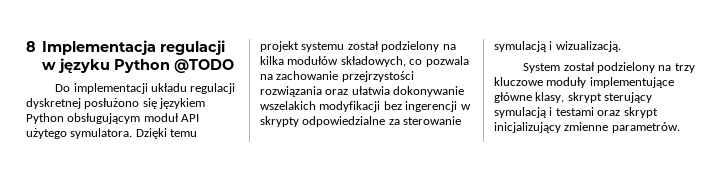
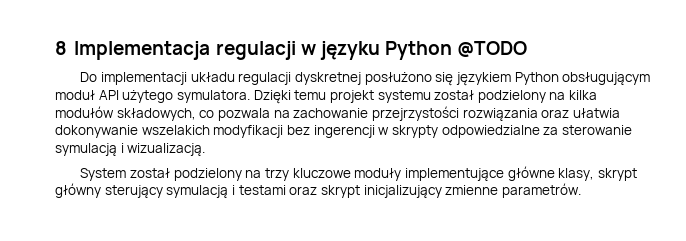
- System został podzielony na trzy kluczowe moduły implementujące główne klasy, skrypt sterujący symulacją i testami oraz skrypt inicjalizujący zmienne parametrów.
+ System został podzielony na trzy kluczowe moduły implementujące główne klasy, skrypt główny sterujący symulacją i testami oraz skrypt inicjalizujący zmienne parametrów.

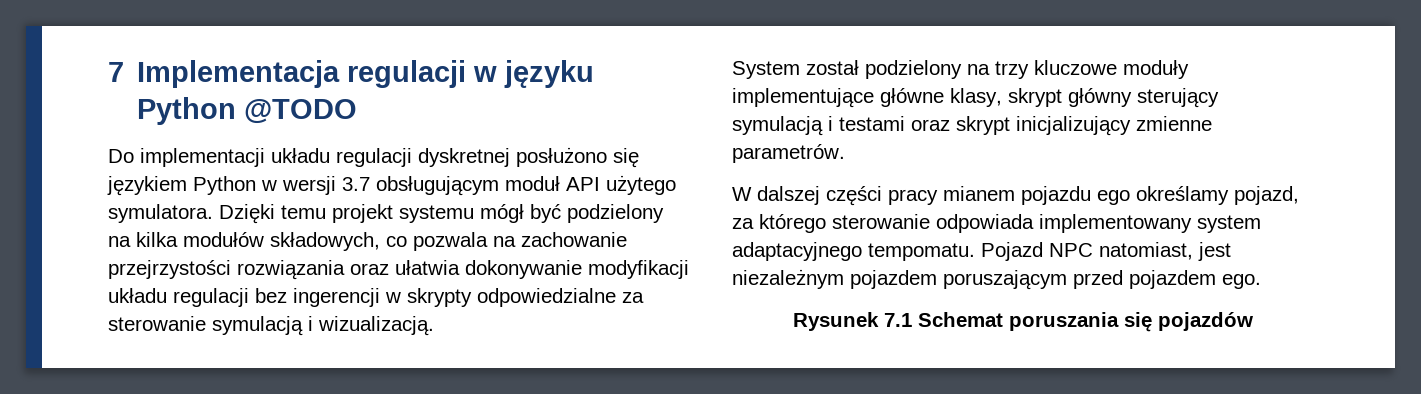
- 8 Implementacja regulacji w języku Python @TODO
+ 7 Implementacja regulacji w języku Python @TODO
- Do implementacji układu regulacji dyskretnej posłużono się językiem Python obsługującym moduł API użytego symulatora.
+ Do implementacji układu regulacji dyskretnej posłużono się językiem Python w wersji 3.7 obsługującym moduł API użytego symulatora.
- Dzięki temu projekt systemu został podzielony na kilka modułów składowych, co pozwala na zachowanie przejrzystości rozwiązania oraz ułatwia dokonywanie wszelakich modyfikacji bez ingerencji w skrypty odpowiedzialne za sterowanie symulacją i wizualizacją.
+ Dzięki temu projekt systemu mógł być podzielony na kilka modułów składowych, co pozwala na zachowanie przejrzystości rozwiązania oraz ułatwia dokonywanie modyfikacji układu regulacji bez ingerencji w skrypty odpowiedzialne za sterowanie symulacją i wizualizacją.
+ W dalszej części pracy mianem pojazdu ego określamy pojazd, za którego sterowanie odpowiada implementowany system adaptacyjnego tempomatu. Pojazd NPC natomiast, jest niezależnym pojazdem poruszającym przed pojazdem ego.
+ Rysunek 7.1 Schemat poruszania się pojazdów

